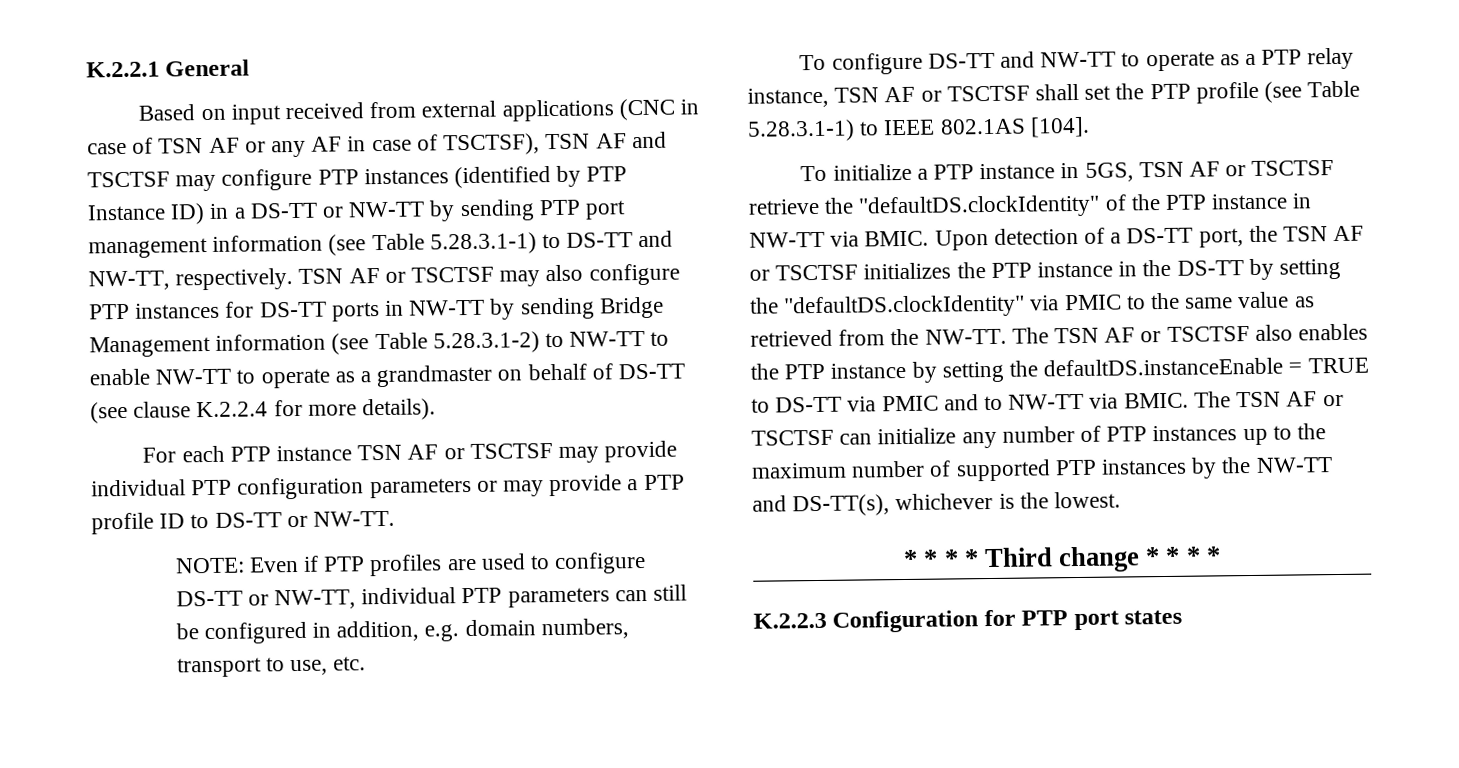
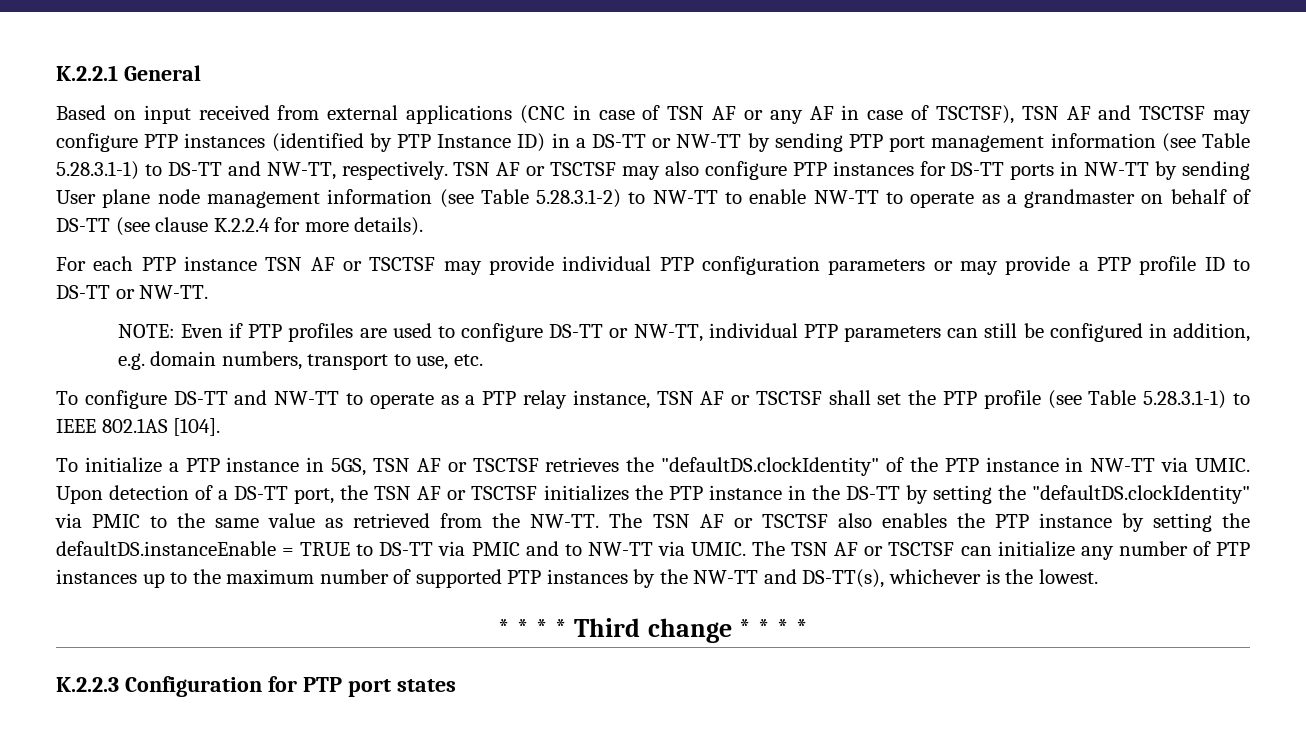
- TSN AF or TSCTSF may also configure PTP instances for DS-TT ports in NW-TT by sending Bridge Management information (see Table 5.28.3.1-2) to NW-TT to enable NW-TT to operate as a grandmaster on behalf of DS-TT (see clause K.2.2.4 for more details).
+ TSN AF or TSCTSF may also configure PTP instances for DS-TT ports in NW-TT by sending User plane node management information (see Table 5.28.3.1-2) to NW-TT to enable NW-TT to operate as a grandmaster on behalf of DS-TT (see clause K.2.2.4 for more details).
- To initialize a PTP instance in 5GS, TSN AF or TSCTSF retrieve the "defaultDS.clockIdentity" of the PTP instance in NW-TT via BMIC.
+ To initialize a PTP instance in 5GS, TSN AF or TSCTSF retrieves the "defaultDS.clockIdentity" of the PTP instance in NW-TT via UMIC.
- The TSN AF or TSCTSF also enables the PTP instance by setting the defaultDS.instanceEnable = TRUE to DS-TT via PMIC and to NW-TT via BMIC.
+ The TSN AF or TSCTSF also enables the PTP instance by setting the defaultDS.instanceEnable = TRUE to DS-TT via PMIC and to NW-TT via UMIC.

